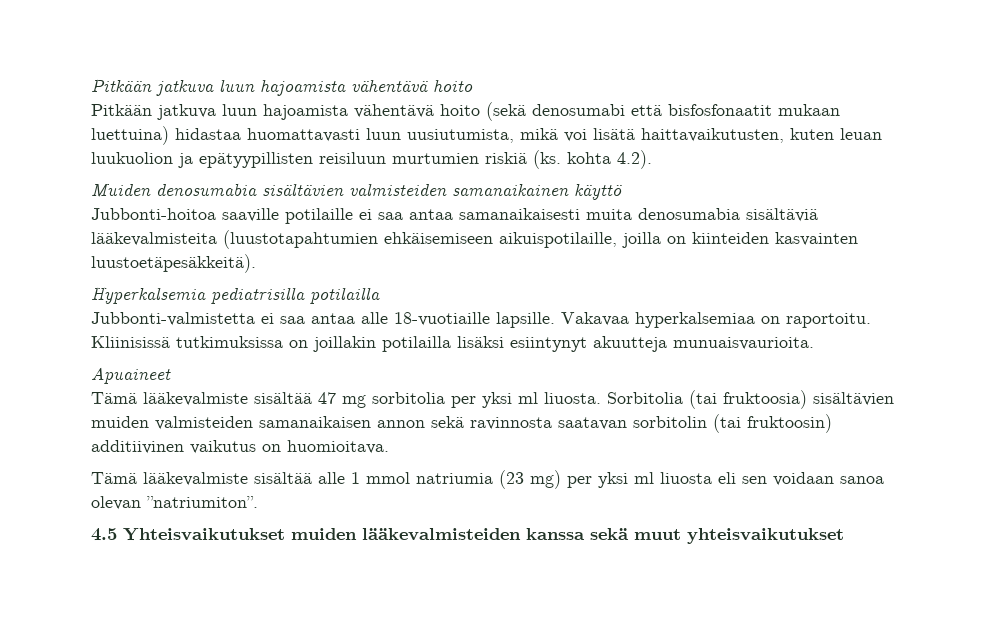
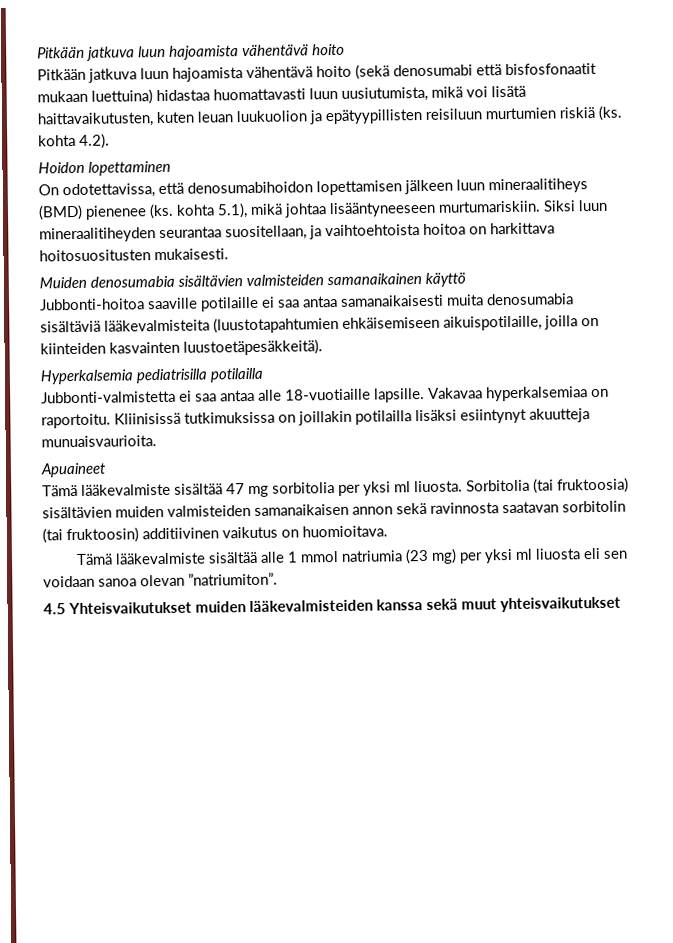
+ Hoidon lopettaminen
+ On odotettavissa, että denosumabihoidon lopettamisen jälkeen luun mineraalitiheys (BMD) pienenee (ks. kohta 5.1), mikä johtaa lisääntyneeseen murtumariskiin. Siksi luun mineraalitiheyden seurantaa suositellaan, ja vaihtoehtoista hoitoa on harkittava hoitosuositusten mukaisesti.

